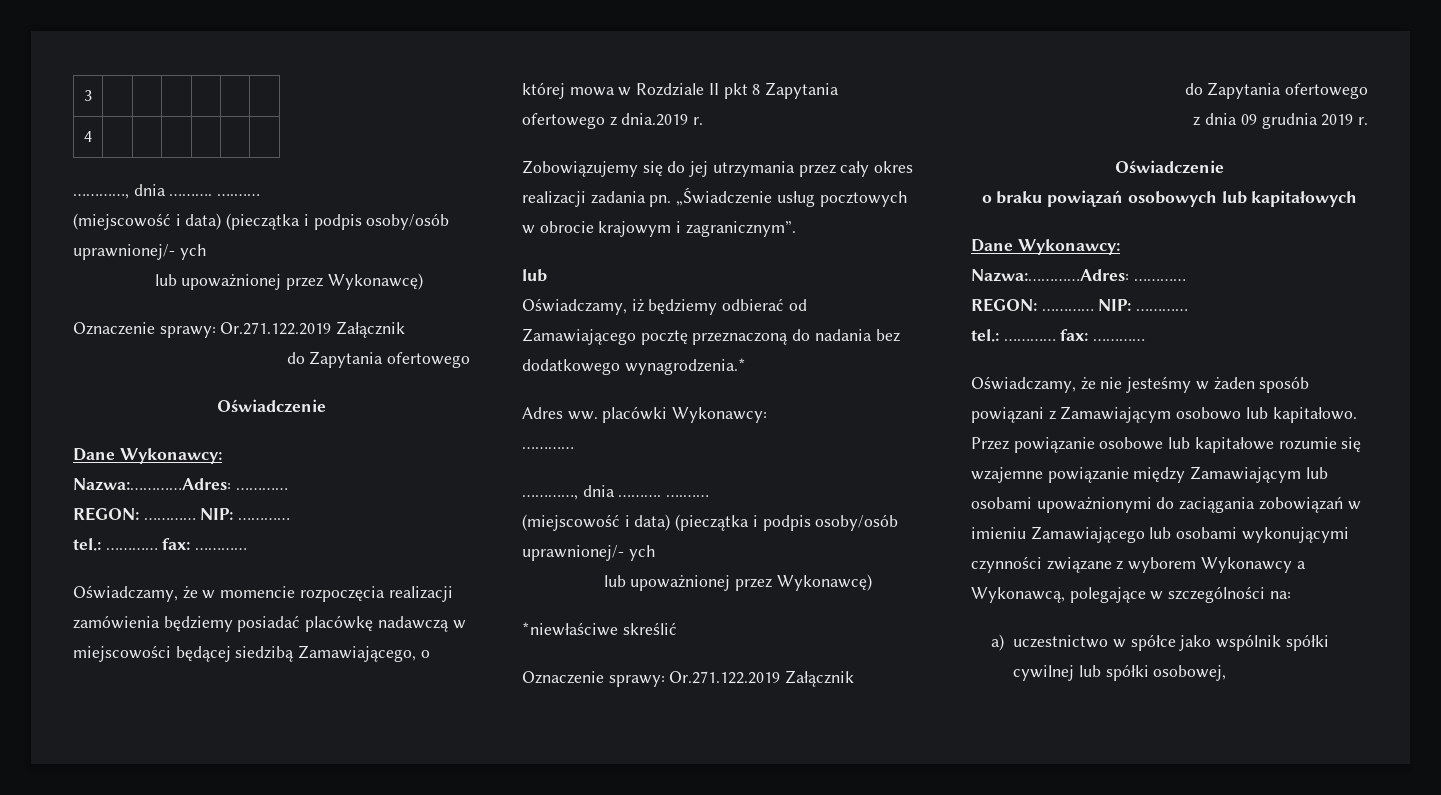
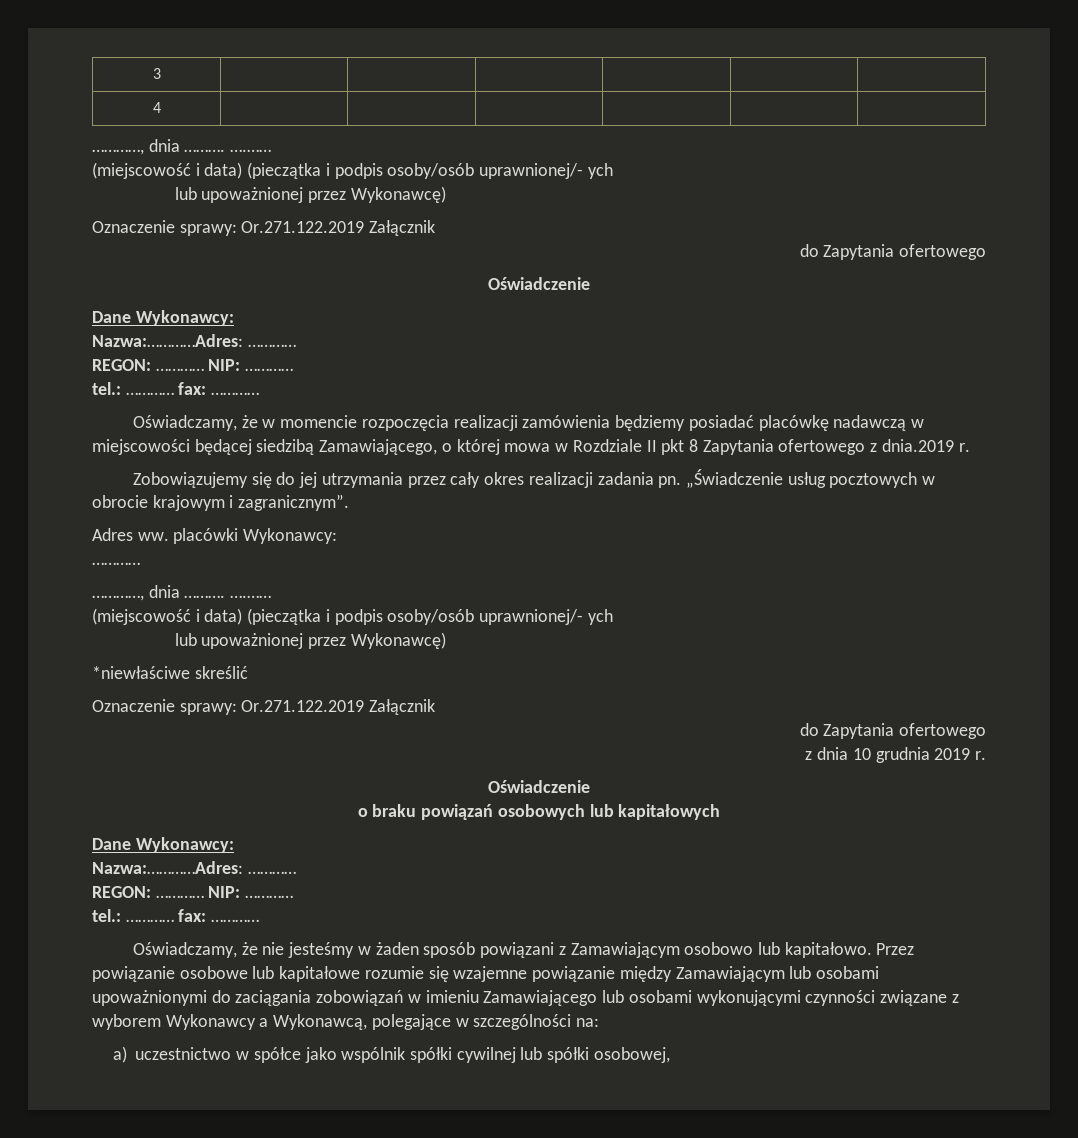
  „Świadczenie usług pocztowych w obrocie krajowym i zagranicznym”.
- lub
- Oświadczamy, iż będziemy odbierać od Zamawiającego pocztę przeznaczoną do nadania bez dodatkowego wynagrodzenia.*
- z dnia 09 grudnia 2019 r.
+ z dnia 10 grudnia 2019 r.

